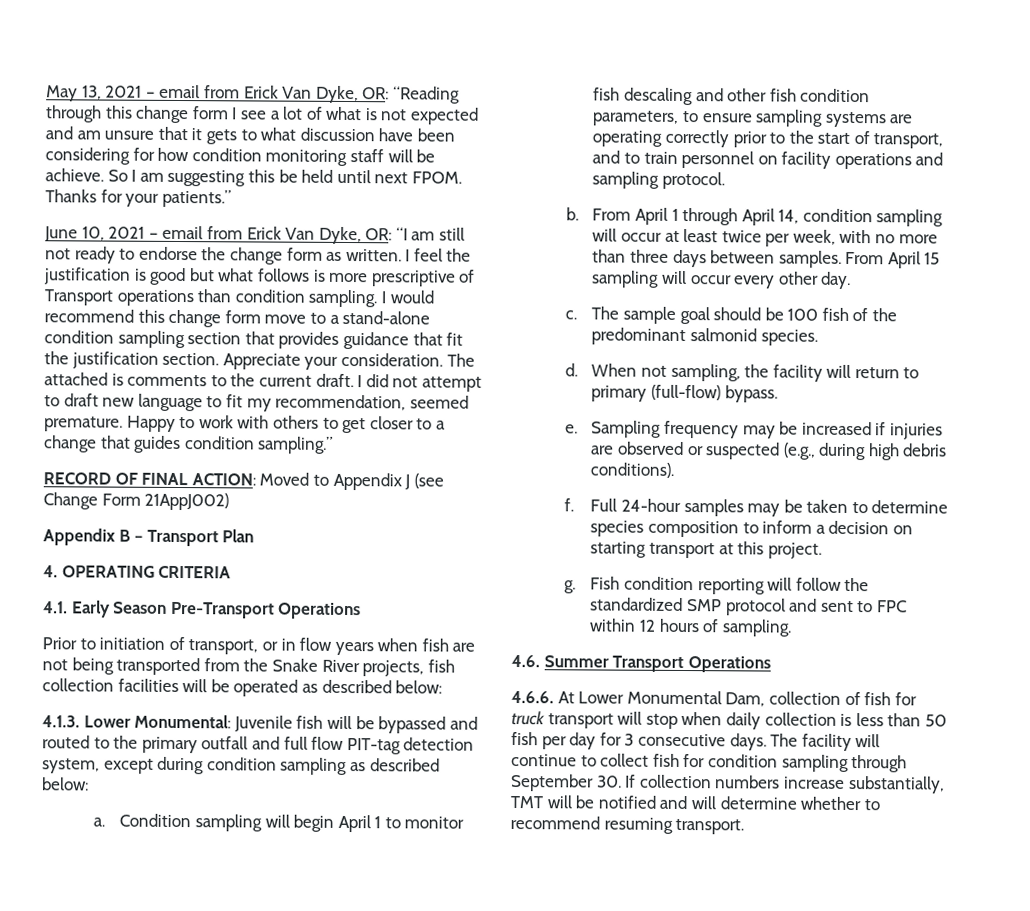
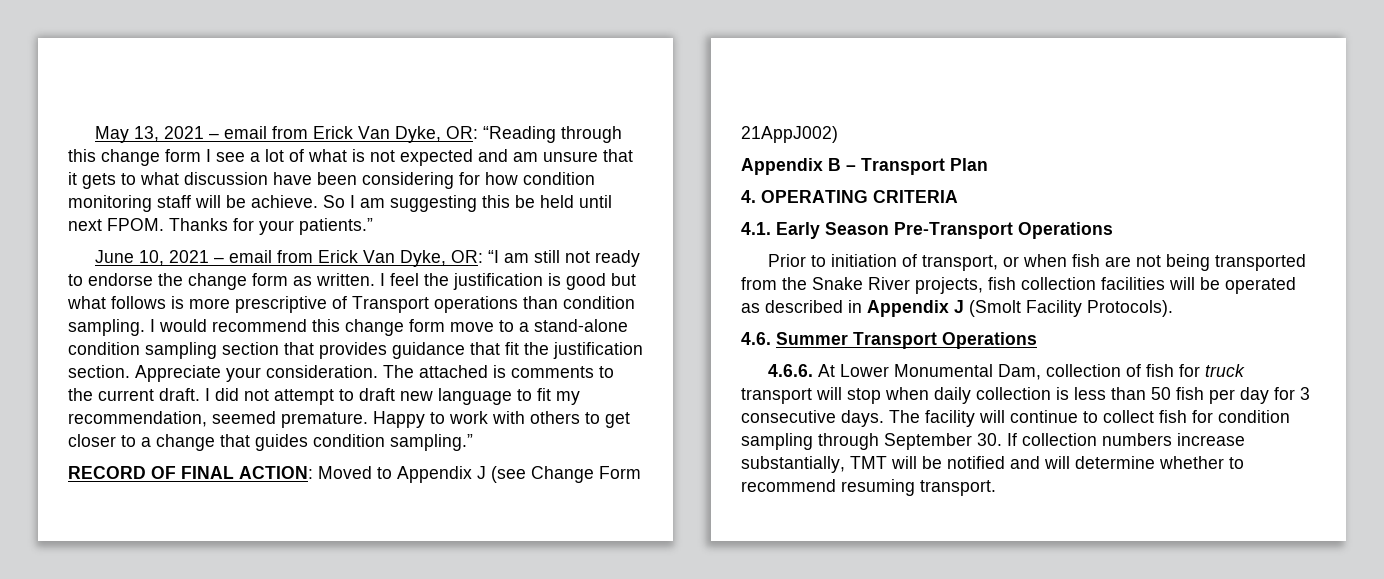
- Prior to initiation of transport, or in flow years when fish are not being transported from the Snake River projects, fish collection facilities will be operated as described below:
- 4.1.3. Lower Monumental: Juvenile fish will be bypassed and routed to the primary outfall and full flow PIT-tag detection system, except during condition sampling as described below:
- a. Condition sampling will begin April 1 to monitor fish descaling and other fish condition parameters, to ensure sampling systems are operating correctly prior to the start of transport, and to train personnel on facility operations and sampling protocol.
- b. From April 1 through April 14, condition sampling will occur at least twice per week, with no more than three days between samples. From April 15 sampling will occur every other day.
- c. The sample goal should be 100 fish of the predominant salmonid species.
- d. When not sampling, the facility will return to primary (full-flow) bypass.
- e. Sampling frequency may be increased if injuries are observed or suspected (e.g., during high debris conditions).
- f. Full 24-hour samples may be taken to determine species composition to inform a decision on starting transport at this project.
- g. Fish condition reporting will follow the standardized SMP protocol and sent to FPC within 12 hours of sampling.
+ Prior to initiation of transport, or when fish are not being transported from the Snake River projects, fish collection facilities will be operated as described in Appendix J (Smolt Facility Protocols).

